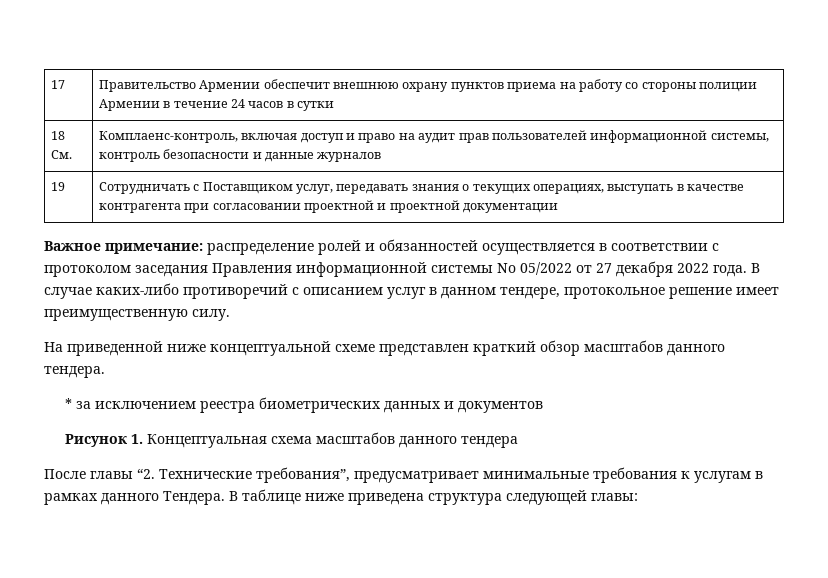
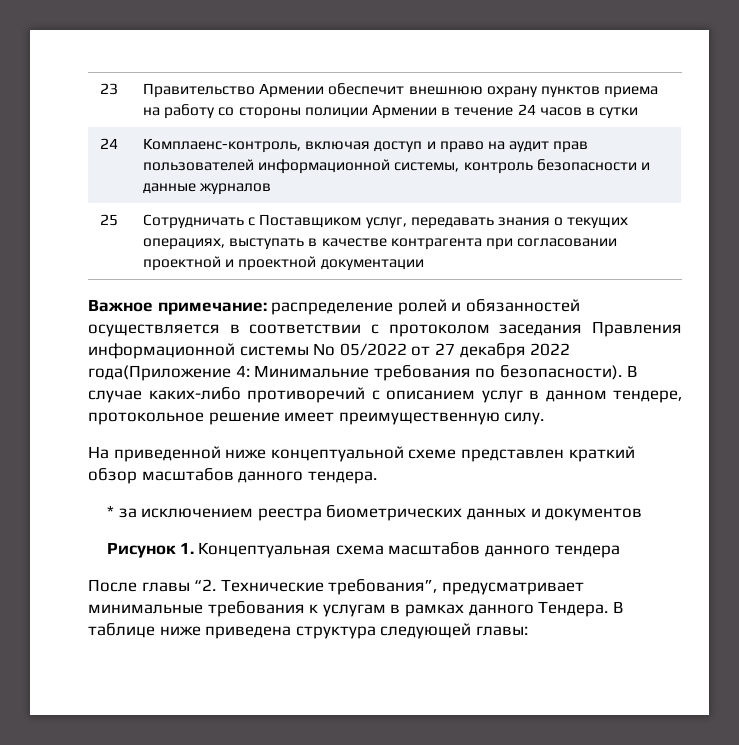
- 17 | Правительство Армении обеспечит внешнюю охрану пунктов приема на работу со стороны полиции Армении в течение 24 часов в сутки
+ 23 | Правительство Армении обеспечит внешнюю охрану пунктов приема на работу со стороны полиции Армении в течение 24 часов в сутки
- 18 См. | Комплаенс-контроль, включая доступ и право на аудит прав пользователей информационной системы, контроль безопасности и данные журналов
+ 24 | Комплаенс-контроль, включая доступ и право на аудит прав пользователей информационной системы, контроль безопасности и данные журналов
- 19 | Сотрудничать с Поставщиком услуг, передавать знания о текущих операциях, выступать в качестве контрагента при согласовании проектной и проектной документации
+ 25 | Сотрудничать с Поставщиком услуг, передавать знания о текущих операциях, выступать в качестве контрагента при согласовании проектной и проектной документации
- Важное примечание: распределение ролей и обязанностей осуществляется в соответствии с протоколом заседания Правления информационной системы No 05/2022 от 27 декабря 2022 года.
+ Важное примечание: распределение ролей и обязанностей осуществляется в соответствии с протоколом заседания Правления информационной системы No 05/2022 от 27 декабря 2022 года(Приложение 4: Минимальние требования по безопасности).

